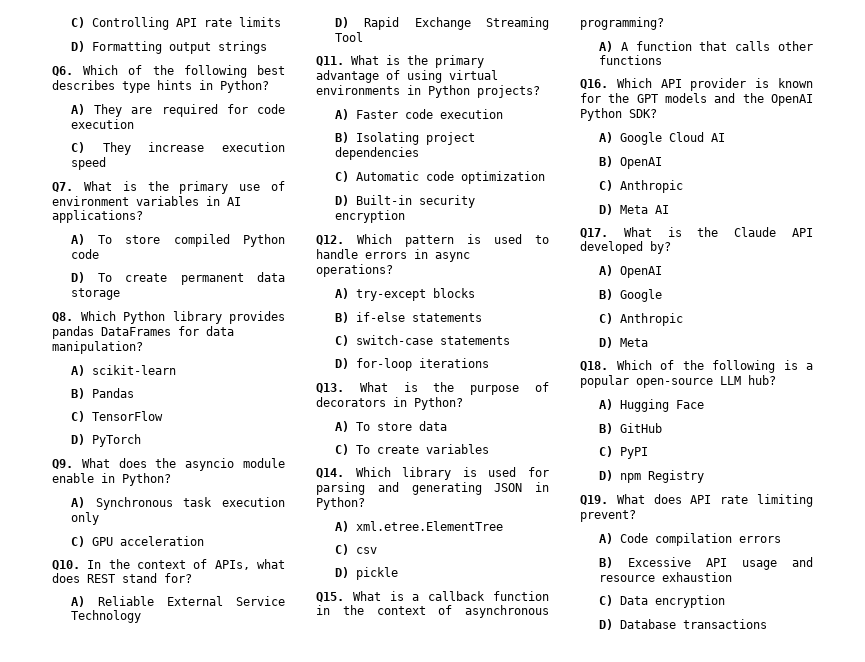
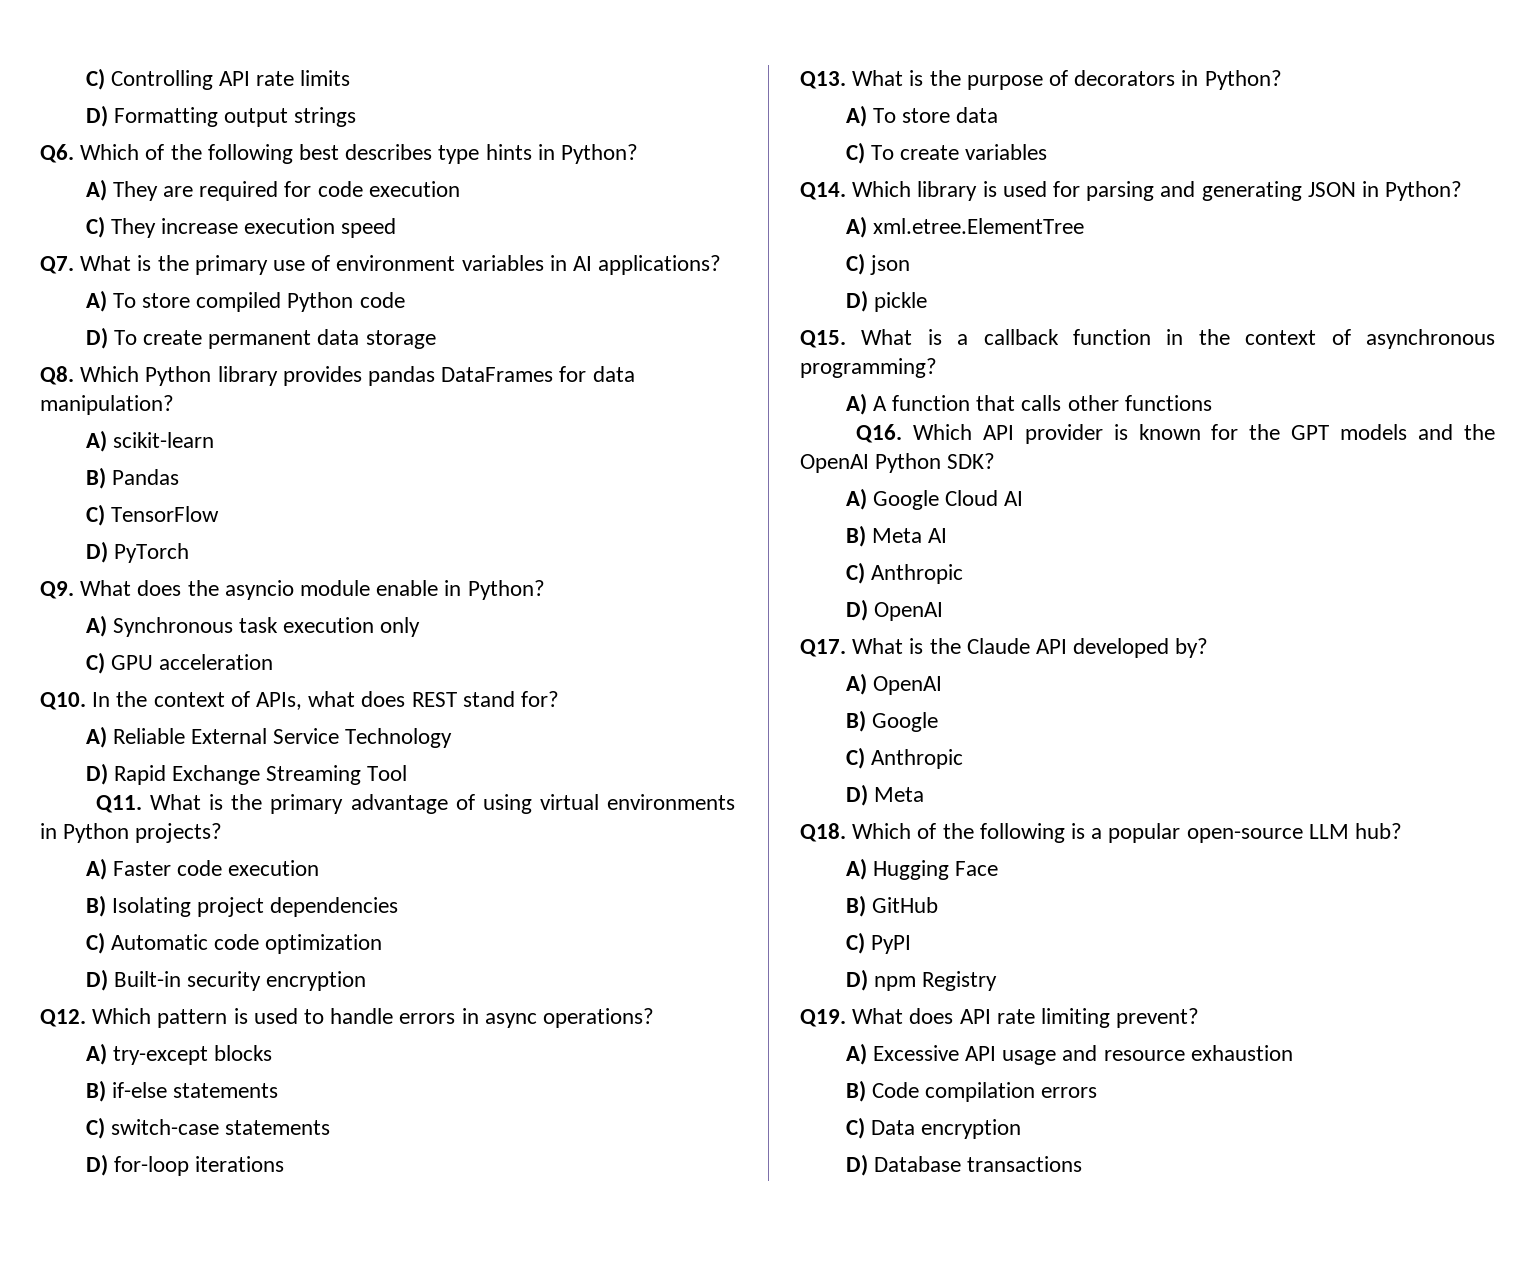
- C) csv
+ C) json
- B) OpenAI
+ B) Meta AI
  C) Anthropic
- D) Meta AI
+ D) OpenAI
- A) Code compilation errors
- B) Excessive API usage and resource exhaustion
+ A) Excessive API usage and resource exhaustion
+ B) Code compilation errors

